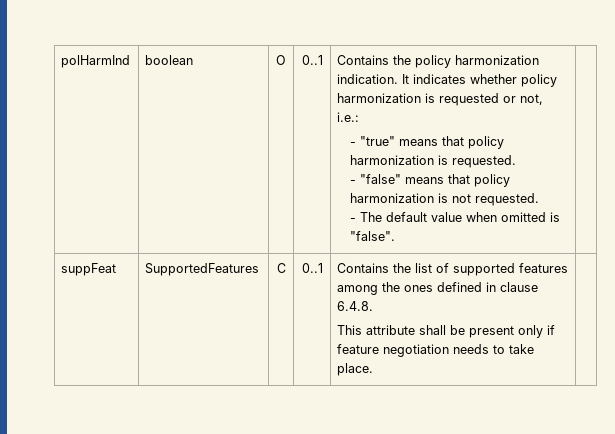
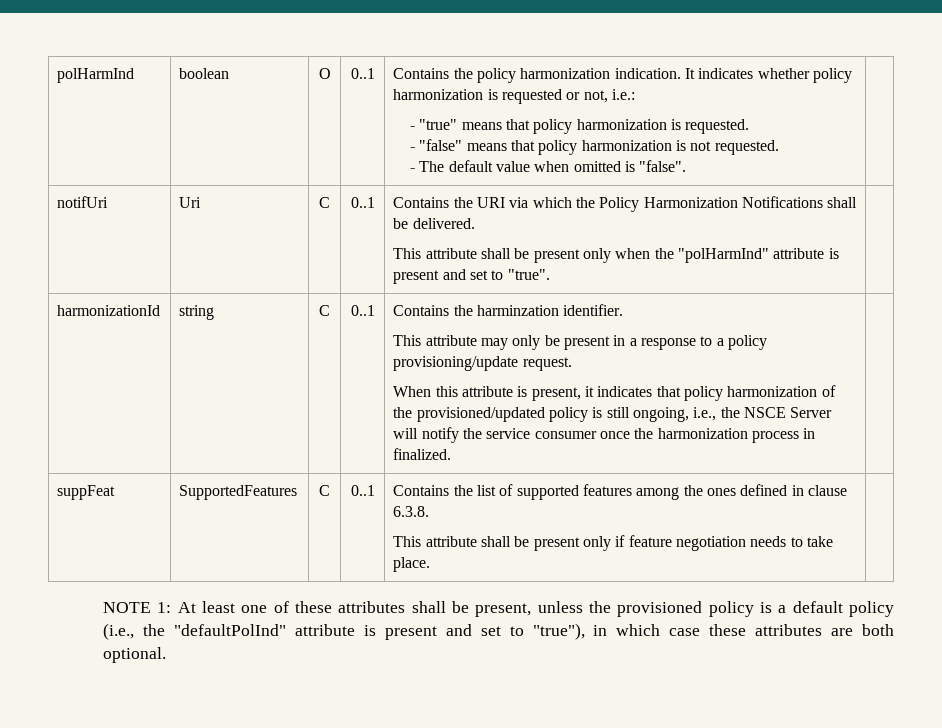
+ notifUri | Uri | C | 0..1 | Contains the URI via which the Policy Harmonization Notifications shall be delivered.
+ This attribute shall be present only when the "polHarmInd" attribute is present and set to "true". |
+ harmonizationId | string | C | 0..1 | Contains the harminzation identifier.
+ This attribute may only be present in a response to a policy provisioning/update request.
+ When this attribute is present, it indicates that policy harmonization of the provisioned/updated policy is still ongoing, i.e., the NSCE Server will notify the service consumer once the harmonization process in finalized.
- suppFeat | SupportedFeatures | C | 0..1 | Contains the list of supported features among the ones defined in clause 6.4.8.
+ suppFeat | SupportedFeatures | C | 0..1 | Contains the list of supported features among the ones defined in clause 6.3.8.
+ NOTE 1: At least one of these attributes shall be present, unless the provisioned policy is a default policy (i.e., the "defaultPolInd" attribute is present and set to "true"), in which case these attributes are both optional.

